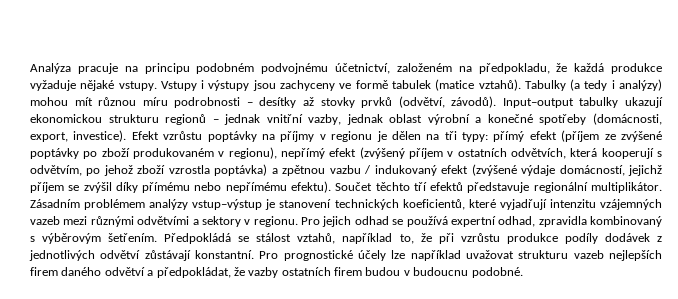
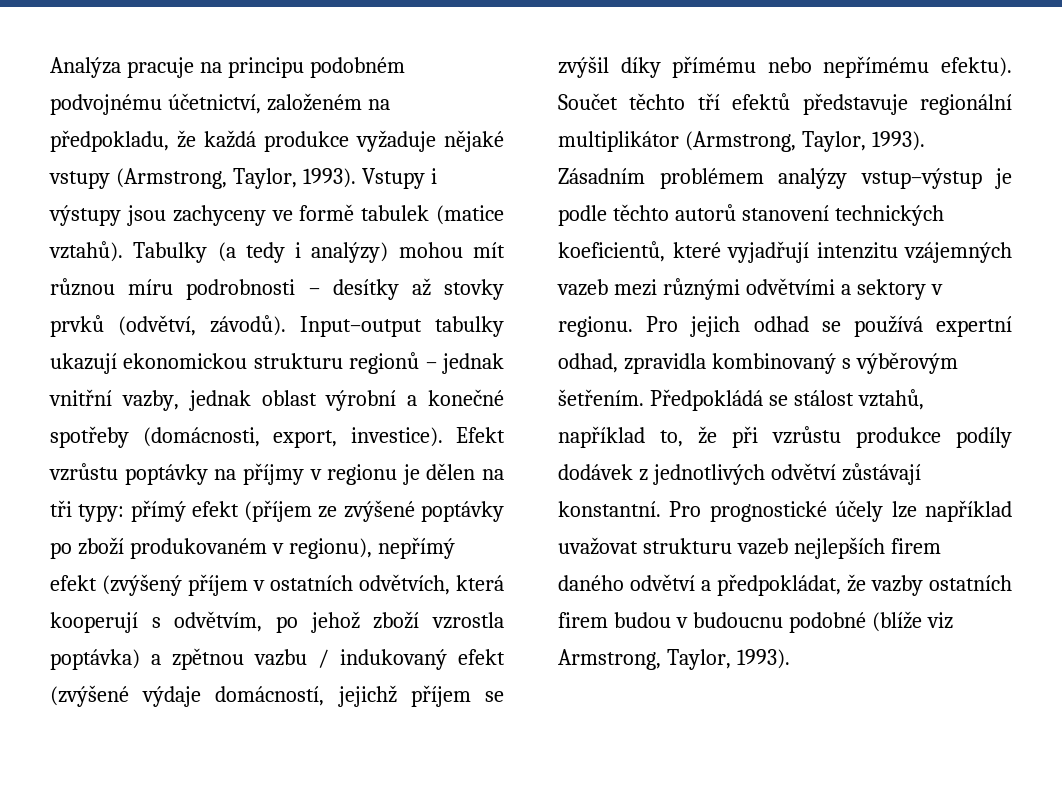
- Analýza pracuje na principu podobném podvojnému účetnictví, založeném na předpokladu, že každá produkce vyžaduje nějaké vstupy.
+ Analýza pracuje na principu podobném podvojnému účetnictví, založeném na předpokladu, že každá produkce vyžaduje nějaké vstupy (Armstrong, Taylor, 1993).
- Součet těchto tří efektů představuje regionální multiplikátor.
+ Součet těchto tří efektů představuje regionální multiplikátor (Armstrong, Taylor, 1993).
- Zásadním problémem analýzy vstup–výstup je stanovení technických koeficientů, které vyjadřují intenzitu vzájemných vazeb mezi různými odvětvími a sektory v regionu.
+ Zásadním problémem analýzy vstup–výstup je podle těchto autorů stanovení technických koeficientů, které vyjadřují intenzitu vzájemných vazeb mezi různými odvětvími a sektory v regionu.
- Pro prognostické účely lze například uvažovat strukturu vazeb nejlepších firem daného odvětví a předpokládat, že vazby ostatních firem budou v budoucnu podobné.
+ Pro prognostické účely lze například uvažovat strukturu vazeb nejlepších firem daného odvětví a předpokládat, že vazby ostatních firem budou v budoucnu podobné (blíže viz Armstrong, Taylor, 1993).

